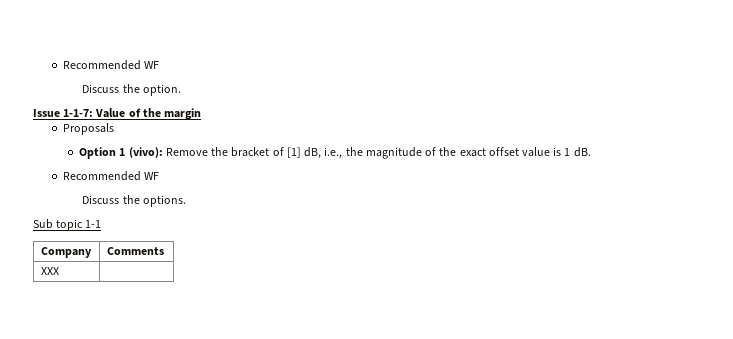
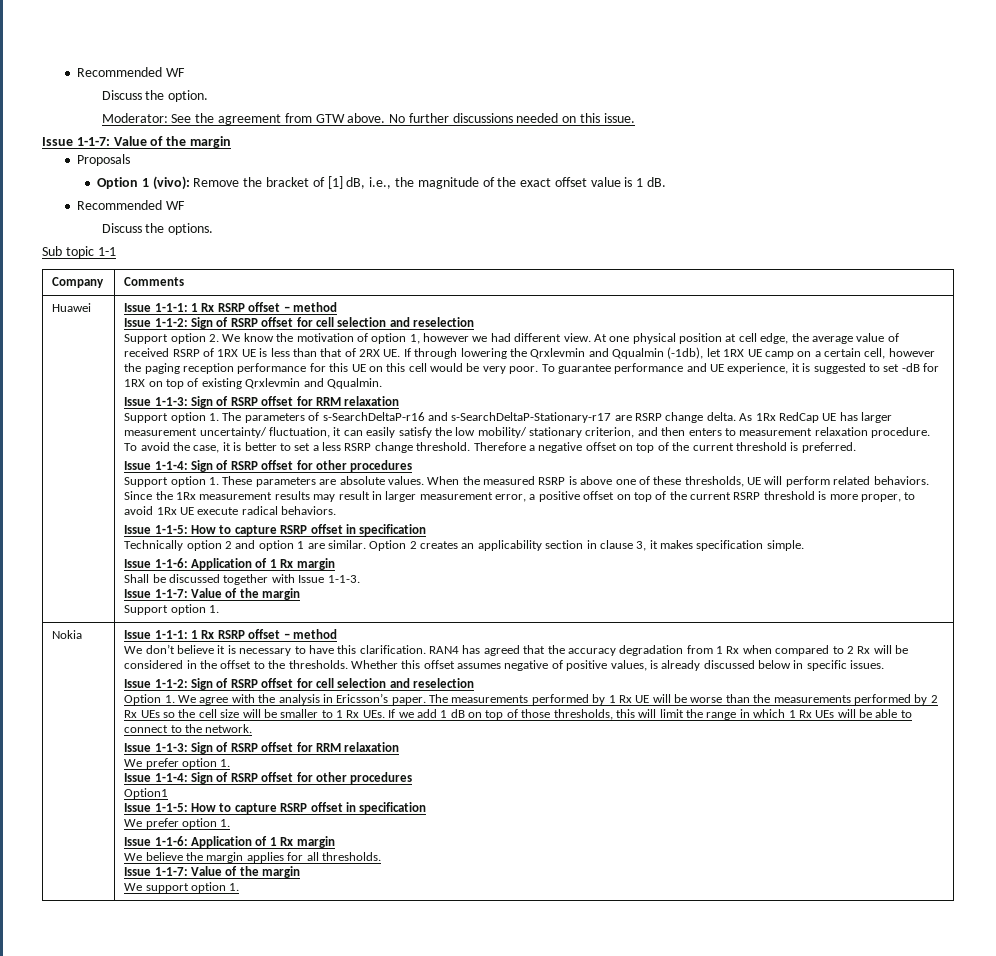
+ Moderator: See the agreement from GTW above. No further discussions needed on this issue.
- XXX
+ Huawei | Issue 1-1-1: 1 Rx RSRP offset – method
+ Issue 1-1-2: Sign of RSRP offset for cell selection and reselection
+ Support option 2. We know the motivation of option 1, however we had different view. At one physical position at cell edge, the average value of received RSRP of 1RX UE is less than that of 2RX UE. If through lowering the Qrxlevmin and Qqualmin (-1db), let 1RX UE camp on a certain cell, however the paging reception performance for this UE on this cell would be very poor. To guarantee performance and UE experience, it is suggested to set -dB for 1RX on top of existing Qrxlevmin and Qqualmin.
+ Issue 1-1-3: Sign of RSRP offset for RRM relaxation
+ Support option 1. The parameters of s-SearchDeltaP-r16 and s-SearchDeltaP-Stationary-r17 are RSRP change delta. As 1Rx RedCap UE has larger measurement uncertainty/ fluctuation, it can easily satisfy the low mobility/ stationary criterion, and then enters to measurement relaxation procedure. To avoid the case, it is better to set a less RSRP change threshold. Therefore a negative offset on top of the current threshold is preferred.
+ Issue 1-1-4: Sign of RSRP offset for other procedures
+ Support option 1. These parameters are absolute values. When the measured RSRP is above one of these thresholds, UE will perform related behaviors. Since the 1Rx measurement results may result in larger measurement error, a positive offset on top of the current RSRP threshold is more proper, to avoid 1Rx UE execute radical behaviors.
+ Issue 1-1-5: How to capture RSRP offset in specification
+ Technically option 2 and option 1 are similar. Option 2 creates an applicability section in clause 3, it makes specification simple.
+ Issue 1-1-6: Application of 1 Rx margin
+ Shall be discussed together with Issue 1-1-3.
+ Issue 1-1-7: Value of the margin
+ Support option 1.
+ Nokia | Issue 1-1-1: 1 Rx RSRP offset – method
+ We don’t believe it is necessary to have this clarification. RAN4 has agreed that the accuracy degradation from 1 Rx when compared to 2 Rx will be considered in the offset to the thresholds. Whether this offset assumes negative of positive values, is already discussed below in specific issues.
+ Issue 1-1-2: Sign of RSRP offset for cell selection and reselection
+ Option 1. We agree with the analysis in Ericsson’s paper. The measurements performed by 1 Rx UE will be worse than the measurements performed by 2 Rx UEs so the cell size will be smaller to 1 Rx UEs. If we add 1 dB on top of those thresholds, this will limit the range in which 1 Rx UEs will be able to connect to the network.
+ Issue 1-1-3: Sign of RSRP offset for RRM relaxation
+ We prefer option 1.
+ Issue 1-1-4: Sign of RSRP offset for other procedures
+ Option1
+ Issue 1-1-5: How to capture RSRP offset in specification
+ We prefer option 1.
+ Issue 1-1-6: Application of 1 Rx margin
+ We believe the margin applies for all thresholds.
+ Issue 1-1-7: Value of the margin
+ We support option 1.

